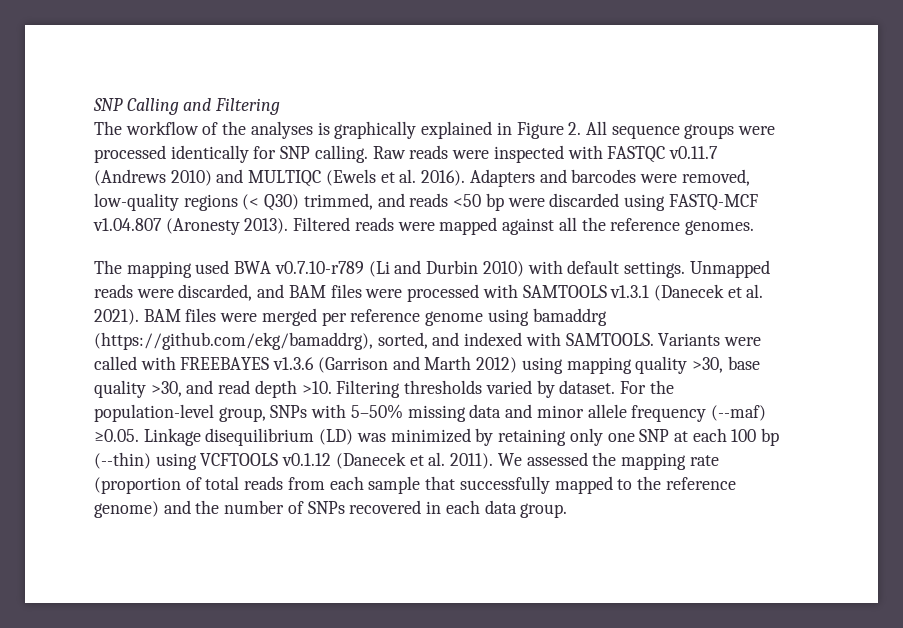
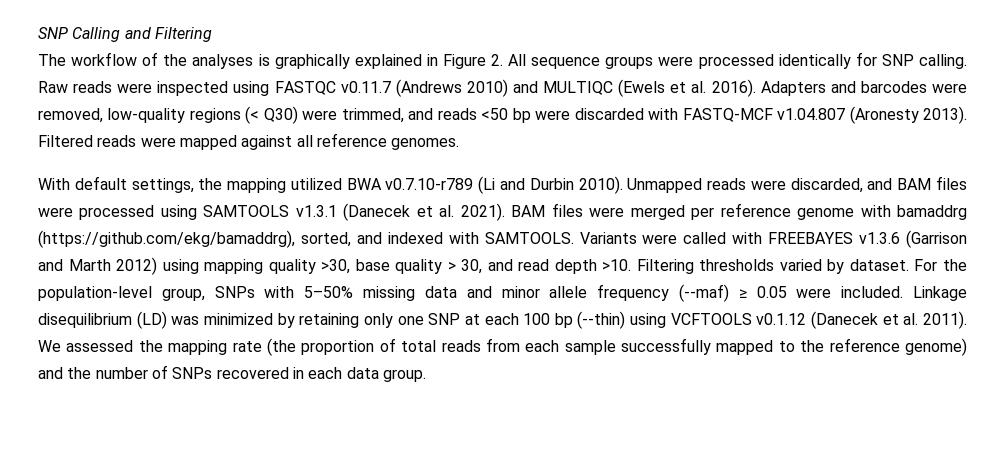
- Raw reads were inspected with FASTQC v0.11.7 (Andrews 2010) and MULTIQC (Ewels et al. 2016).
+ Raw reads were inspected using FASTQC v0.11.7 (Andrews 2010) and MULTIQC (Ewels et al. 2016).
- Adapters and barcodes were removed, low-quality regions (< Q30) trimmed, and reads <50 bp were discarded using FASTQ-MCF v1.04.807 (Aronesty 2013).
+ Adapters and barcodes were removed, low-quality regions (< Q30) were trimmed, and reads <50 bp were discarded with FASTQ-MCF v1.04.807 (Aronesty 2013).
- Filtered reads were mapped against all the reference genomes.
+ Filtered reads were mapped against all reference genomes.
- The mapping used BWA v0.7.10-r789 (Li and Durbin 2010) with default settings.
+ With default settings, the mapping utilized BWA v0.7.10-r789 (Li and Durbin 2010).
- Unmapped reads were discarded, and BAM files were processed with SAMTOOLS v1.3.1 (Danecek et al. 2021).
+ Unmapped reads were discarded, and BAM files were processed using SAMTOOLS v1.3.1 (Danecek et al. 2021).
- BAM files were merged per reference genome using bamaddrg (https://github.com/ekg/bamaddrg), sorted, and indexed with SAMTOOLS.
+ BAM files were merged per reference genome with bamaddrg (https://github.com/ekg/bamaddrg), sorted, and indexed with SAMTOOLS.
- Variants were called with FREEBAYES v1.3.6 (Garrison and Marth 2012) using mapping quality >30, base quality >30, and read depth >10.
+ Variants were called with FREEBAYES v1.3.6 (Garrison and Marth 2012) using mapping quality >30, base quality > 30, and read depth >10.
- For the population-level group, SNPs with 5–50% missing data and minor allele frequency (--maf) ≥0.05. Linkage disequilibrium (LD) was minimized by retaining only one SNP at each 100 bp (--thin) using VCFTOOLS v0.1.12 (Danecek et al. 2011).
+ For the population-level group, SNPs with 5–50% missing data and minor allele frequency (--maf) ≥ 0.05 were included. Linkage disequilibrium (LD) was minimized by retaining only one SNP at each 100 bp (--thin) using VCFTOOLS v0.1.12 (Danecek et al. 2011).
- We assessed the mapping rate (proportion of total reads from each sample that successfully mapped to the reference genome) and the number of SNPs recovered in each data group.
+ We assessed the mapping rate (the proportion of total reads from each sample successfully mapped to the reference genome) and the number of SNPs recovered in each data group.

